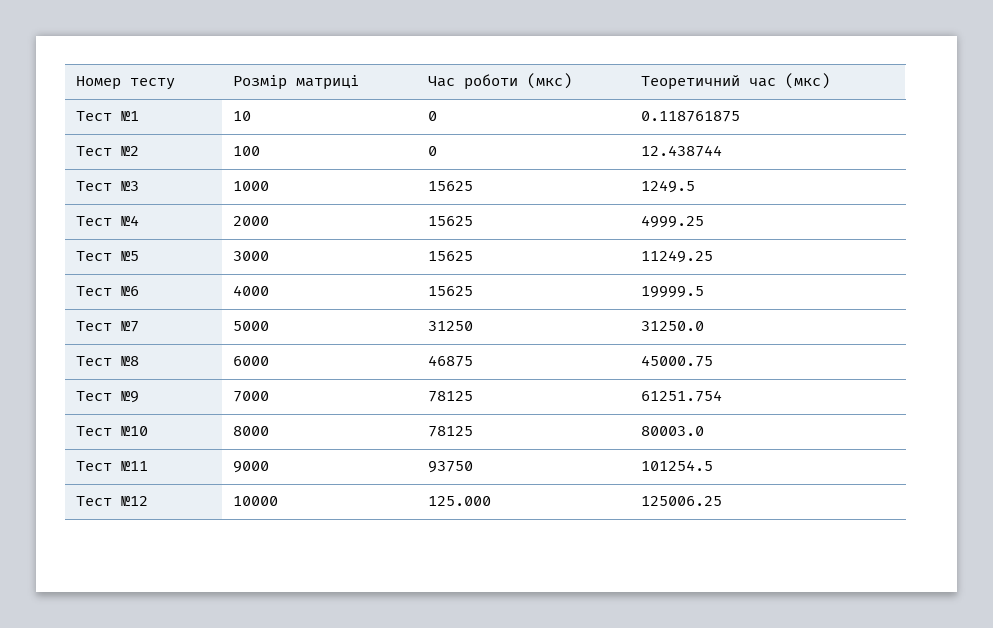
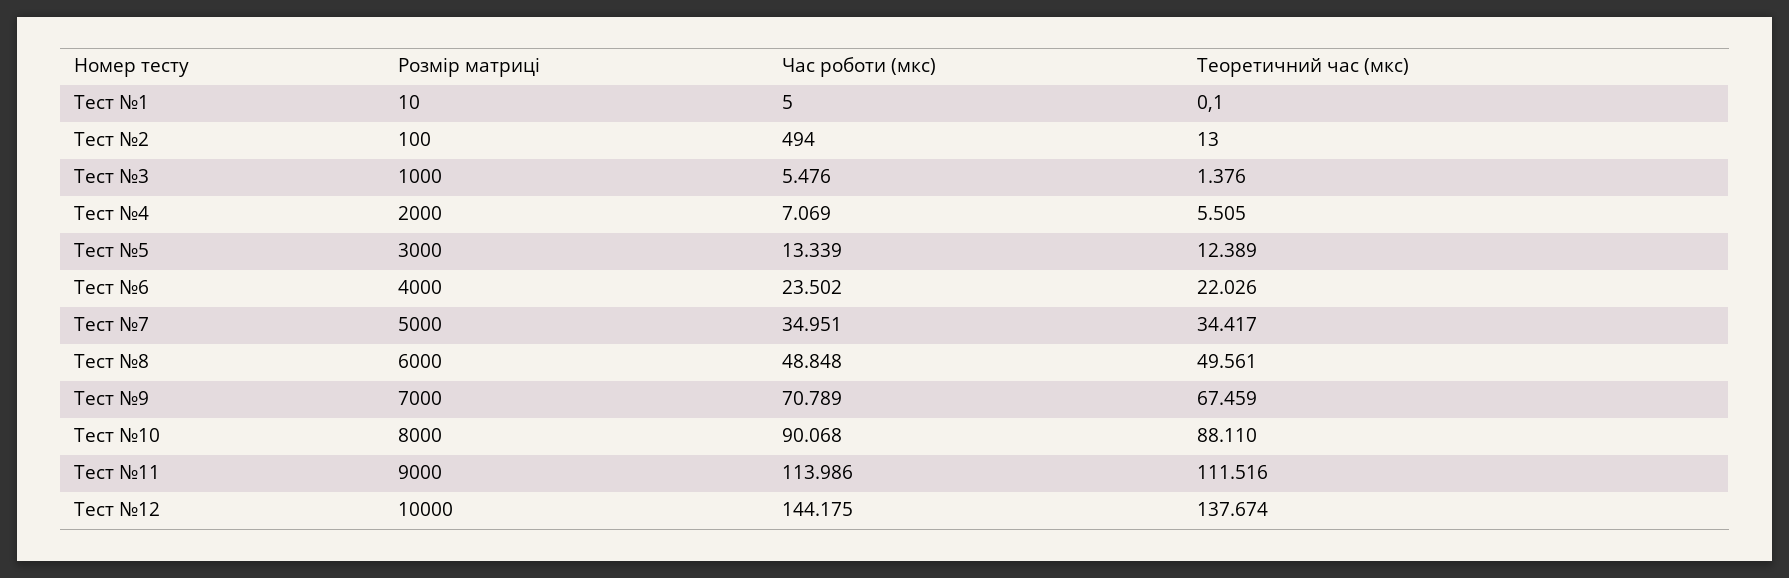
- Тест №1 | 10 | 0 | 0.118761875
+ Тест №1 | 10 | 5 | 0,1
- Тест №2 | 100 | 0 | 12.438744
+ Тест №2 | 100 | 494 | 13
- Тест №3 | 1000 | 15625 | 1249.5
+ Тест №3 | 1000 | 5.476 | 1.376
- Тест №4 | 2000 | 15625 | 4999.25
+ Тест №4 | 2000 | 7.069 | 5.505
- Тест №5 | 3000 | 15625 | 11249.25
+ Тест №5 | 3000 | 13.339 | 12.389
- Тест №6 | 4000 | 15625 | 19999.5
+ Тест №6 | 4000 | 23.502 | 22.026
- Тест №7 | 5000 | 31250 | 31250.0
+ Тест №7 | 5000 | 34.951 | 34.417
- Тест №8 | 6000 | 46875 | 45000.75
+ Тест №8 | 6000 | 48.848 | 49.561
- Тест №9 | 7000 | 78125 | 61251.754
+ Тест №9 | 7000 | 70.789 | 67.459
- Тест №10 | 8000 | 78125 | 80003.0
+ Тест №10 | 8000 | 90.068 | 88.110
- Тест №11 | 9000 | 93750 | 101254.5
+ Тест №11 | 9000 | 113.986 | 111.516
- Тест №12 | 10000 | 125.000 | 125006.25
+ Тест №12 | 10000 | 144.175 | 137.674

